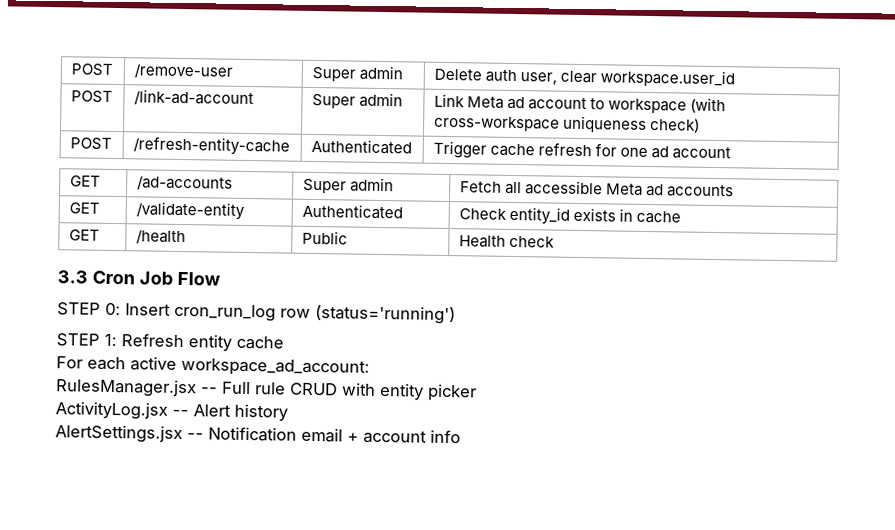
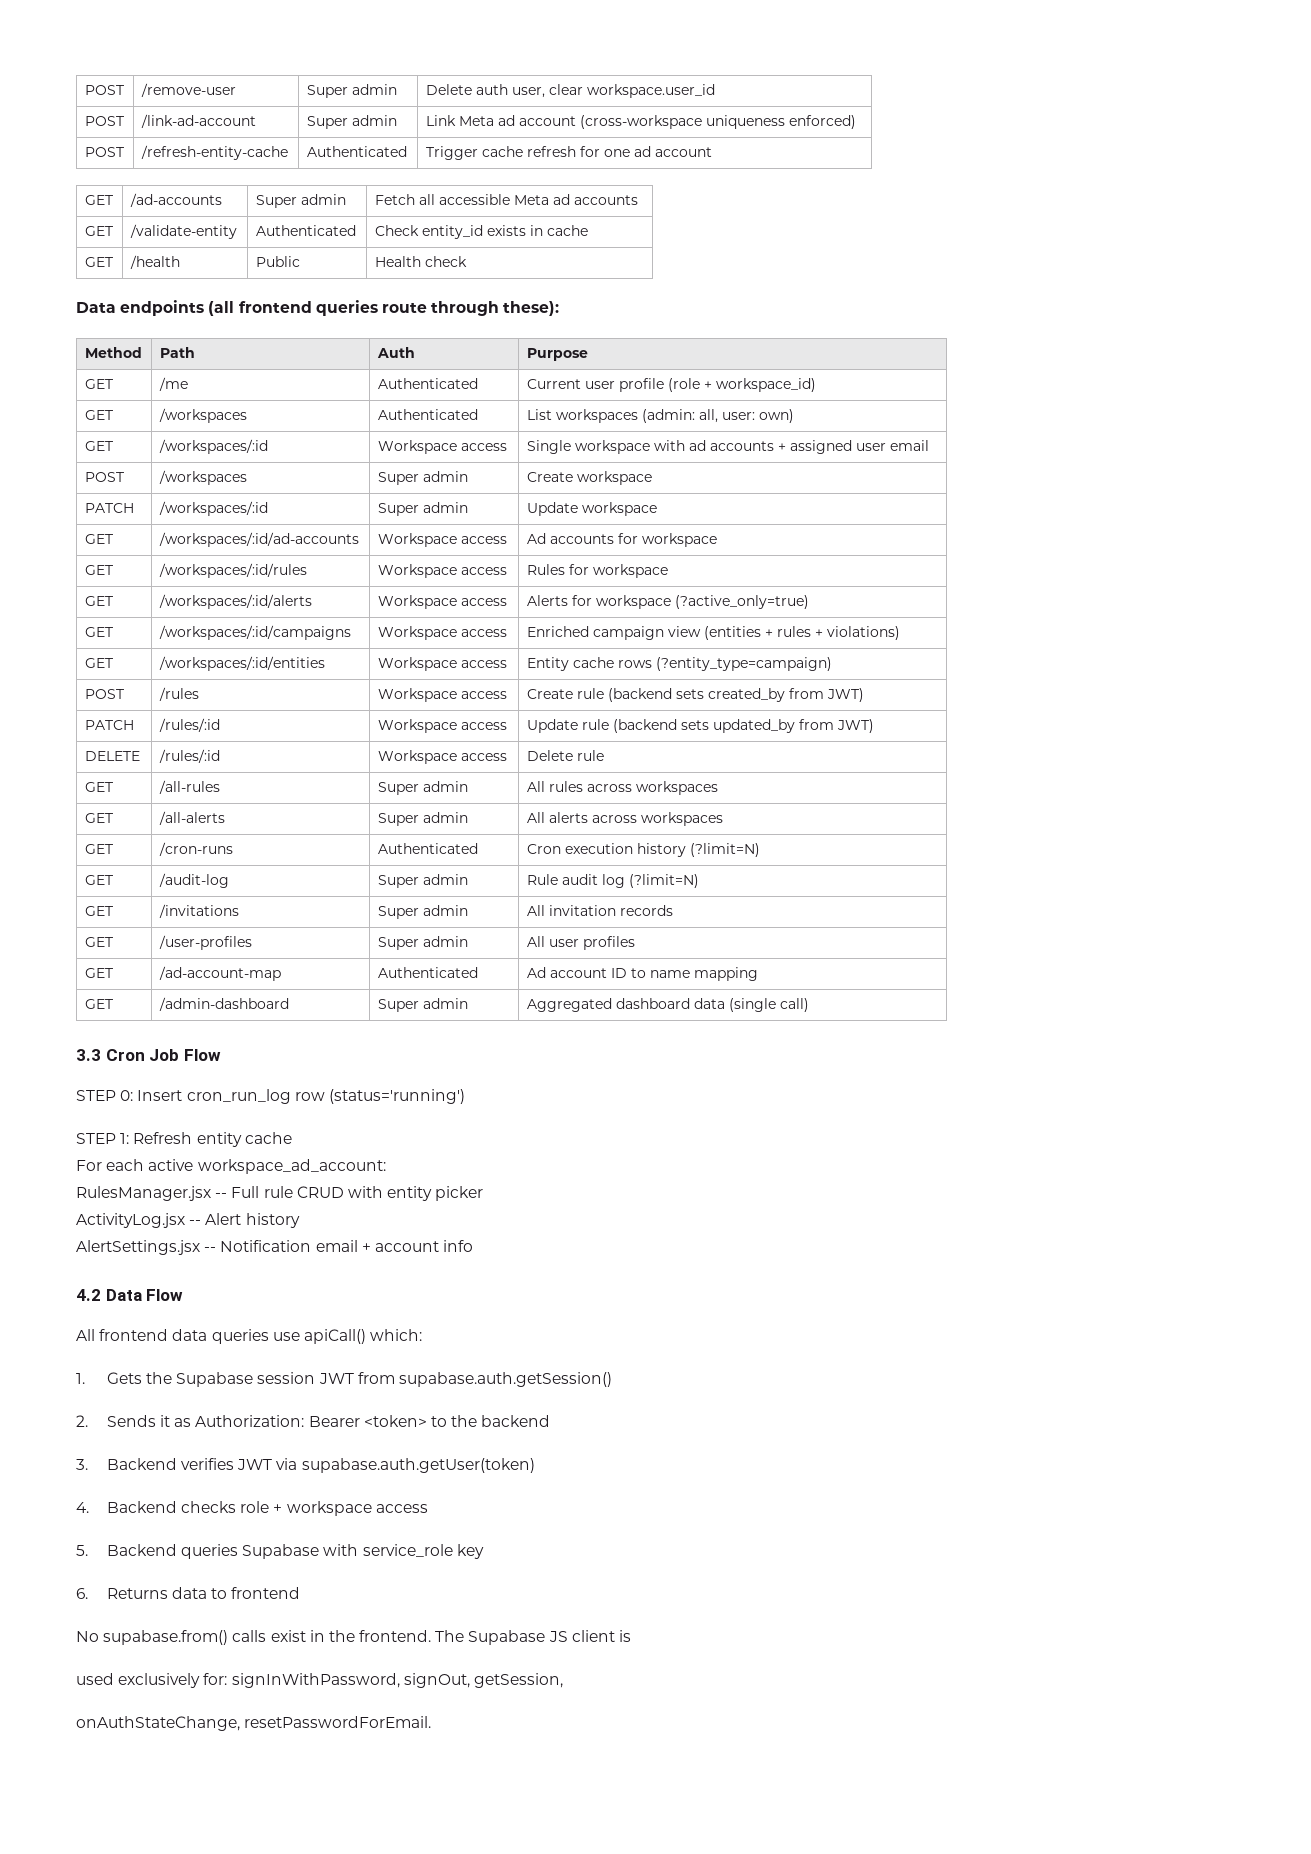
- POST | /link-ad-account | Super admin | Link Meta ad account to workspace (with cross-workspace uniqueness check)
+ POST | /link-ad-account | Super admin | Link Meta ad account (cross-workspace uniqueness enforced)
+ Data endpoints (all frontend queries route through these):
+ Method | Path | Auth | Purpose
+ GET | /me | Authenticated | Current user profile (role + workspace_id)
+ GET | /workspaces | Authenticated | List workspaces (admin: all, user: own)
+ GET | /workspaces/:id | Workspace access | Single workspace with ad accounts + assigned user email
+ POST | /workspaces | Super admin | Create workspace
+ PATCH | /workspaces/:id | Super admin | Update workspace
+ GET | /workspaces/:id/ad-accounts | Workspace access | Ad accounts for workspace
+ GET | /workspaces/:id/rules | Workspace access | Rules for workspace
+ GET | /workspaces/:id/alerts | Workspace access | Alerts for workspace (?active_only=true)
+ GET | /workspaces/:id/campaigns | Workspace access | Enriched campaign view (entities + rules + violations)
+ GET | /workspaces/:id/entities | Workspace access | Entity cache rows (?entity_type=campaign)
+ POST | /rules | Workspace access | Create rule (backend sets created_by from JWT)
+ PATCH | /rules/:id | Workspace access | Update rule (backend sets updated_by from JWT)
+ DELETE | /rules/:id | Workspace access | Delete rule
+ GET | /all-rules | Super admin | All rules across workspaces
+ GET | /all-alerts | Super admin | All alerts across workspaces
+ GET | /cron-runs | Authenticated | Cron execution history (?limit=N)
+ GET | /audit-log | Super admin | Rule audit log (?limit=N)
+ GET | /invitations | Super admin | All invitation records
+ GET | /user-profiles | Super admin | All user profiles
+ GET | /ad-account-map | Authenticated | Ad account ID to name mapping
+ GET | /admin-dashboard | Super admin | Aggregated dashboard data (single call)
+ 4.2 Data Flow
+ All frontend data queries use apiCall() which:
+ 1. Gets the Supabase session JWT from supabase.auth.getSession()
+ 2. Sends it as Authorization: Bearer <token> to the backend
+ 3. Backend verifies JWT via supabase.auth.getUser(token)
+ 4. Backend checks role + workspace access
+ 5. Backend queries Supabase with service_role key
+ 6. Returns data to frontend
+ No supabase.from() calls exist in the frontend. The Supabase JS client is
+ used exclusively for: signInWithPassword, signOut, getSession,
+ onAuthStateChange, resetPasswordForEmail.

